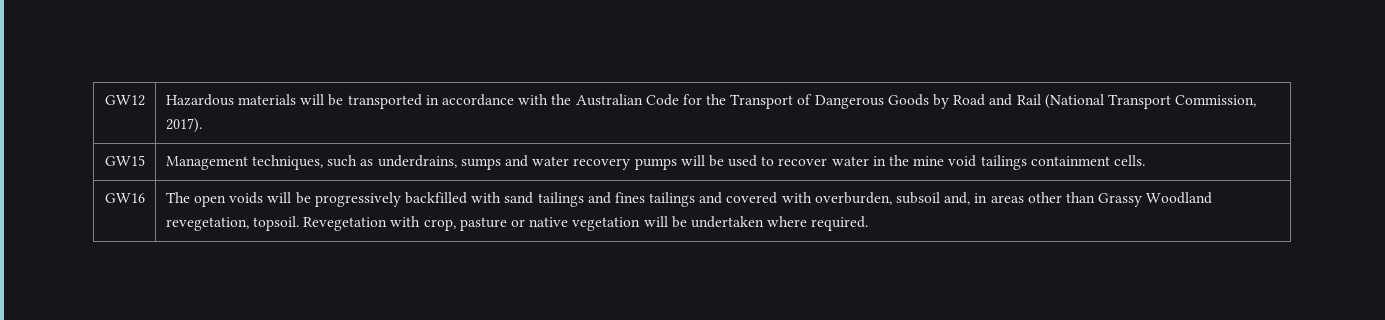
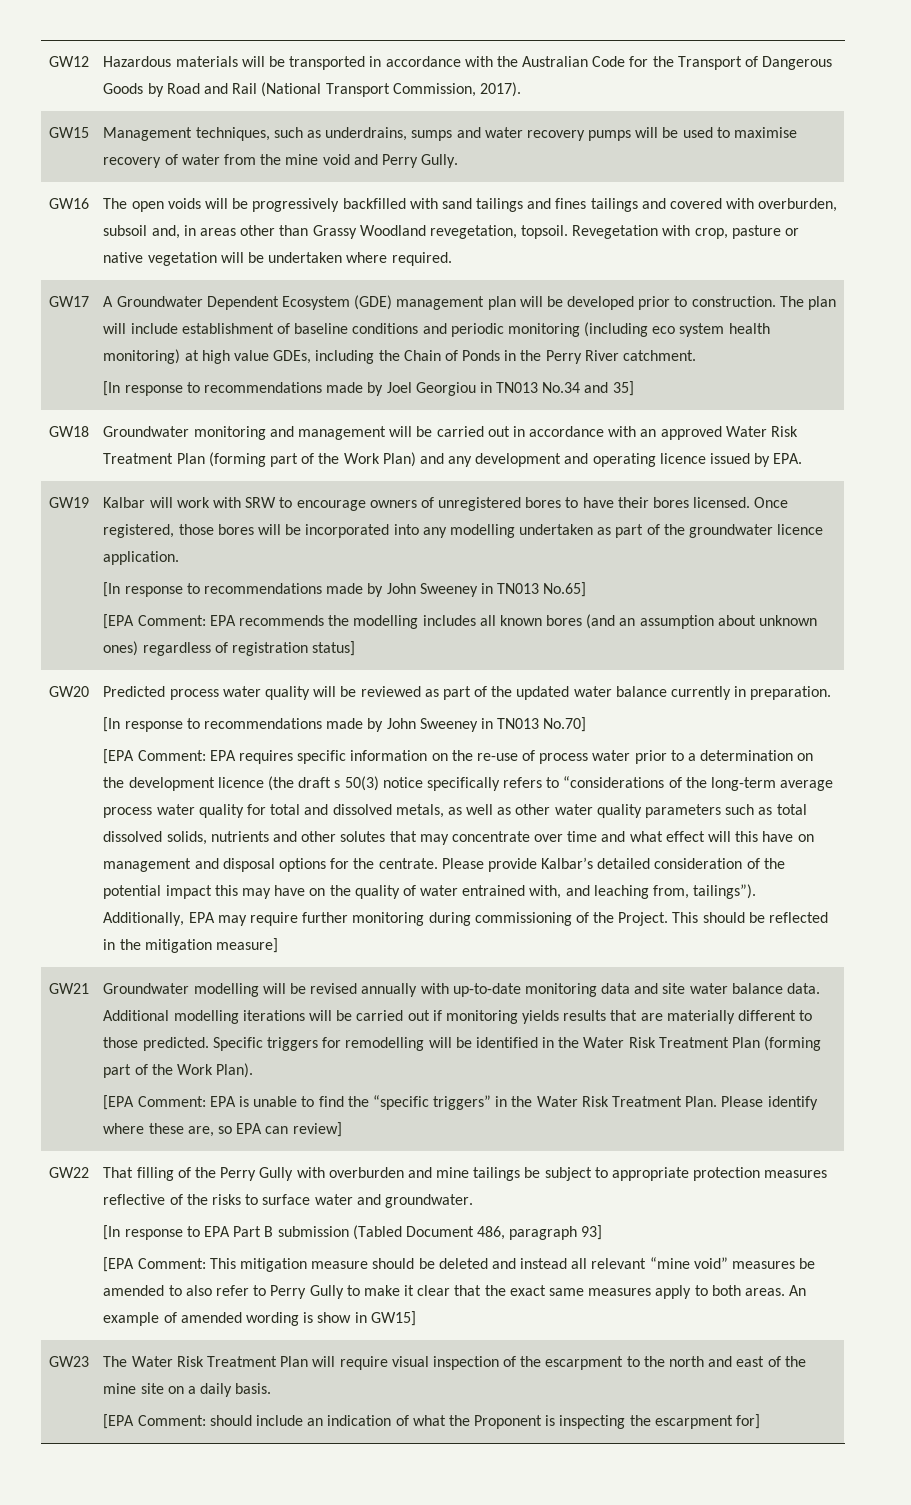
- GW15 | Management techniques, such as underdrains, sumps and water recovery pumps will be used to recover water in the mine void tailings containment cells.
+ GW15 | Management techniques, such as underdrains, sumps and water recovery pumps will be used to maximise recovery of water from the mine void and Perry Gully.
+ GW17 | A Groundwater Dependent Ecosystem (GDE) management plan will be developed prior to construction. The plan will include establishment of baseline conditions and periodic monitoring (including eco system health monitoring) at high value GDEs, including the Chain of Ponds in the Perry River catchment.
+ [In response to recommendations made by Joel Georgiou in TN013 No.34 and 35]
+ GW18 | Groundwater monitoring and management will be carried out in accordance with an approved Water Risk Treatment Plan (forming part of the Work Plan) and any development and operating licence issued by EPA.
+ GW19 | Kalbar will work with SRW to encourage owners of unregistered bores to have their bores licensed. Once registered, those bores will be incorporated into any modelling undertaken as part of the groundwater licence application.
+ [In response to recommendations made by John Sweeney in TN013 No.65]
+ [EPA Comment: EPA recommends the modelling includes all known bores (and an assumption about unknown ones) regardless of registration status]
+ GW20 | Predicted process water quality will be reviewed as part of the updated water balance currently in preparation.
+ [In response to recommendations made by John Sweeney in TN013 No.70]
+ [EPA Comment: EPA requires specific information on the re-use of process water prior to a determination on the development licence (the draft s 50(3) notice specifically refers to “considerations of the long-term average process water quality for total and dissolved metals, as well as other water quality parameters such as total dissolved solids, nutrients and other solutes that may concentrate over time and what effect will this have on management and disposal options for the centrate. Please provide Kalbar’s detailed consideration of the potential impact this may have on the quality of water entrained with, and leaching from, tailings”). Additionally, EPA may require further monitoring during commissioning of the Project. This should be reflected in the mitigation measure]
+ GW21 | Groundwater modelling will be revised annually with up-to-date monitoring data and site water balance data. Additional modelling iterations will be carried out if monitoring yields results that are materially different to those predicted. Specific triggers for remodelling will be identified in the Water Risk Treatment Plan (forming part of the Work Plan).
+ [EPA Comment: EPA is unable to find the “specific triggers” in the Water Risk Treatment Plan. Please identify where these are, so EPA can review]
+ GW22 | That filling of the Perry Gully with overburden and mine tailings be subject to appropriate protection measures reflective of the risks to surface water and groundwater.
+ [In response to EPA Part B submission (Tabled Document 486, paragraph 93]
+ [EPA Comment: This mitigation measure should be deleted and instead all relevant “mine void” measures be amended to also refer to Perry Gully to make it clear that the exact same measures apply to both areas. An example of amended wording is show in GW15]
+ GW23 | The Water Risk Treatment Plan will require visual inspection of the escarpment to the north and east of the mine site on a daily basis.
+ [EPA Comment: should include an indication of what the Proponent is inspecting the escarpment for]

